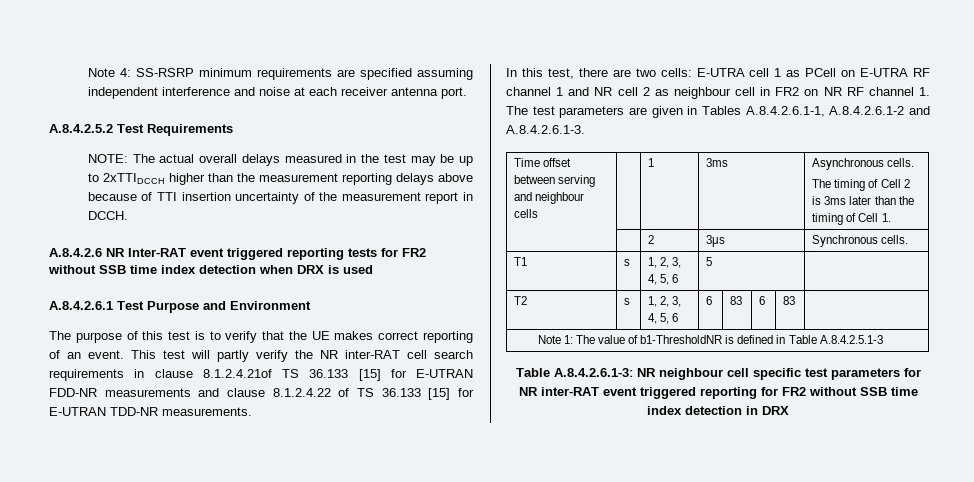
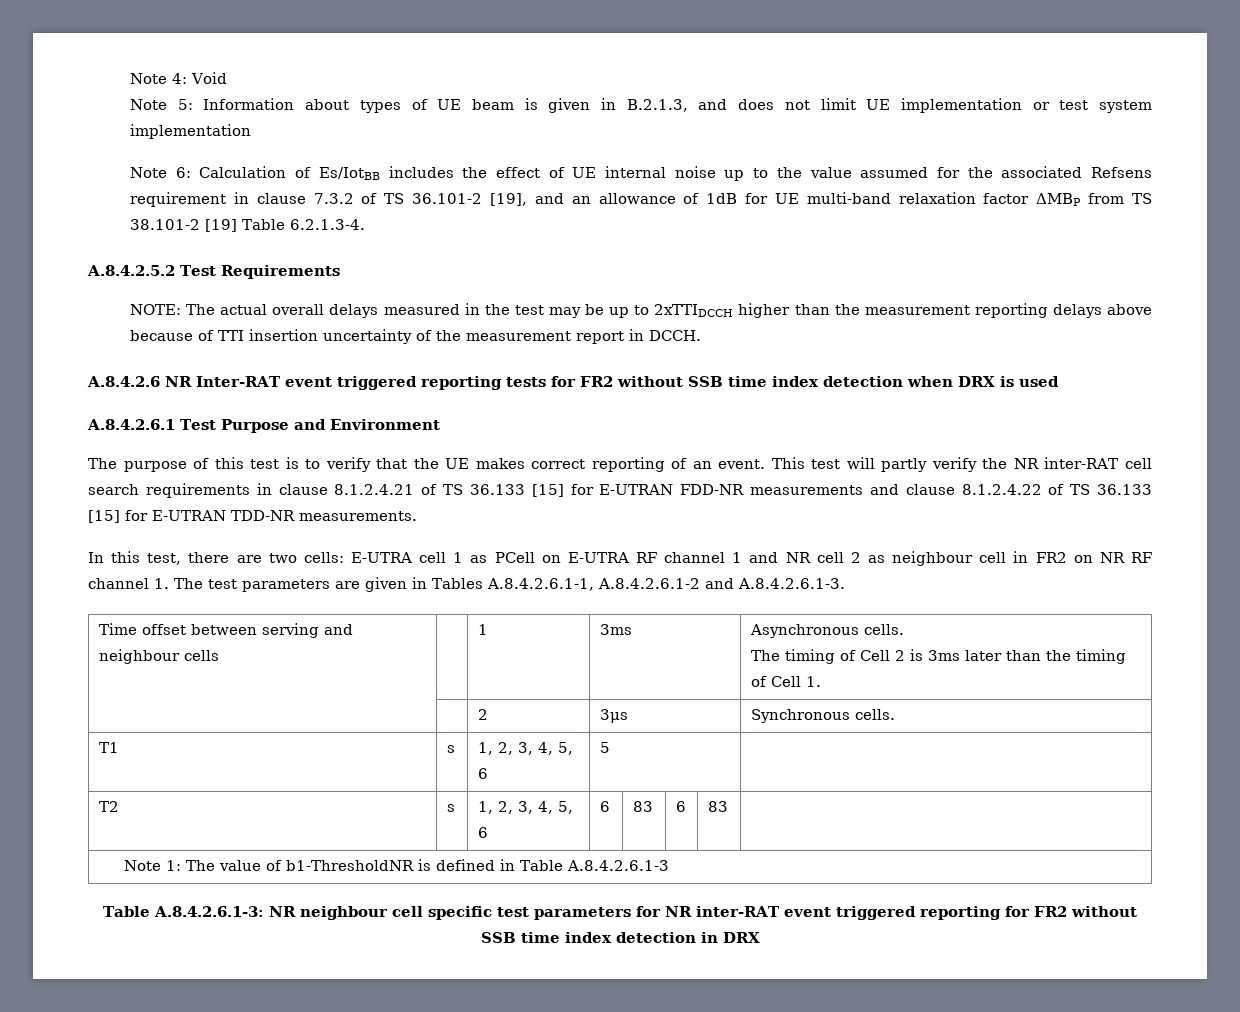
- Note 4: SS-RSRP minimum requirements are specified assuming independent interference and noise at each receiver antenna port.
+ Note 4: Void
+ Note 5: Information about types of UE beam is given in B.2.1.3, and does not limit UE implementation or test system implementation
+ Note 6: Calculation of Es/IotBB includes the effect of UE internal noise up to the value assumed for the associated Refsens requirement in clause 7.3.2 of TS 36.101-2 [19], and an allowance of 1dB for UE multi-band relaxation factor ΔMBP from TS 38.101-2 [19] Table 6.2.1.3-4.
- This test will partly verify the NR inter-RAT cell search requirements in clause 8.1.2.4.21of TS 36.133 [15] for E-UTRAN FDD-NR measurements and clause 8.1.2.4.22 of TS 36.133 [15] for E-UTRAN TDD-NR measurements.
+ This test will partly verify the NR inter-RAT cell search requirements in clause 8.1.2.4.21 of TS 36.133 [15] for E-UTRAN FDD-NR measurements and clause 8.1.2.4.22 of TS 36.133 [15] for E-UTRAN TDD-NR measurements.
- Note 1: The value of b1-ThresholdNR is defined in Table A.8.4.2.5.1-3
+ Note 1: The value of b1-ThresholdNR is defined in Table A.8.4.2.6.1-3

